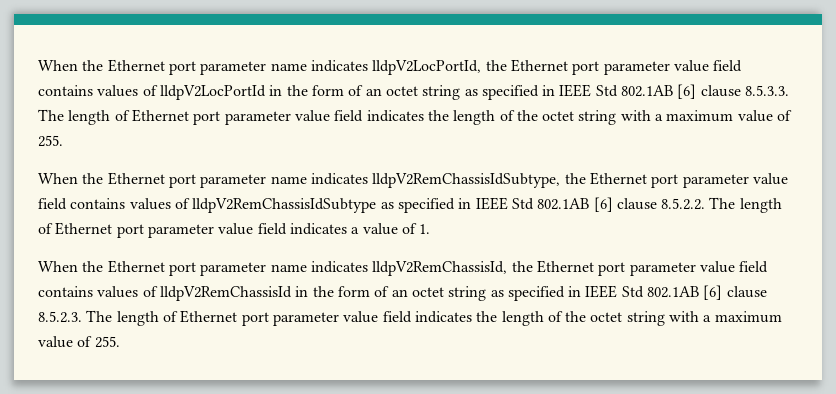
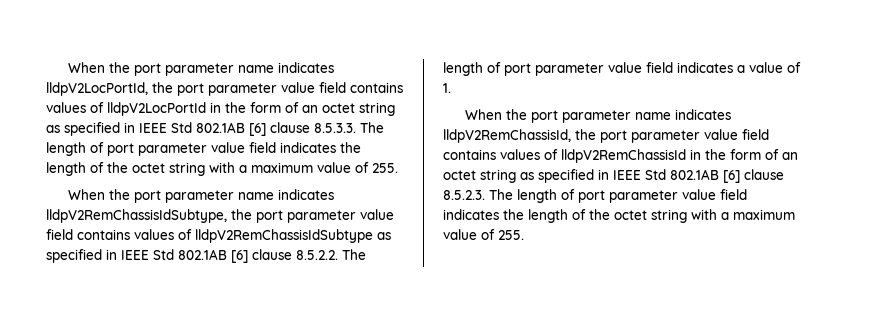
- When the Ethernet port parameter name indicates lldpV2LocPortId, the Ethernet port parameter value field contains values of lldpV2LocPortId in the form of an octet string as specified in IEEE Std 802.1AB [6] clause 8.5.3.3. The length of Ethernet port parameter value field indicates the length of the octet string with a maximum value of 255.
+ When the port parameter name indicates lldpV2LocPortId, the port parameter value field contains values of lldpV2LocPortId in the form of an octet string as specified in IEEE Std 802.1AB [6] clause 8.5.3.3. The length of port parameter value field indicates the length of the octet string with a maximum value of 255.
- When the Ethernet port parameter name indicates lldpV2RemChassisIdSubtype, the Ethernet port parameter value field contains values of lldpV2RemChassisIdSubtype as specified in IEEE Std 802.1AB [6] clause 8.5.2.2. The length of Ethernet port parameter value field indicates a value of 1.
+ When the port parameter name indicates lldpV2RemChassisIdSubtype, the port parameter value field contains values of lldpV2RemChassisIdSubtype as specified in IEEE Std 802.1AB [6] clause 8.5.2.2. The length of port parameter value field indicates a value of 1.
- When the Ethernet port parameter name indicates lldpV2RemChassisId, the Ethernet port parameter value field contains values of lldpV2RemChassisId in the form of an octet string as specified in IEEE Std 802.1AB [6] clause 8.5.2.3. The length of Ethernet port parameter value field indicates the length of the octet string with a maximum value of 255.
+ When the port parameter name indicates lldpV2RemChassisId, the port parameter value field contains values of lldpV2RemChassisId in the form of an octet string as specified in IEEE Std 802.1AB [6] clause 8.5.2.3. The length of port parameter value field indicates the length of the octet string with a maximum value of 255.

